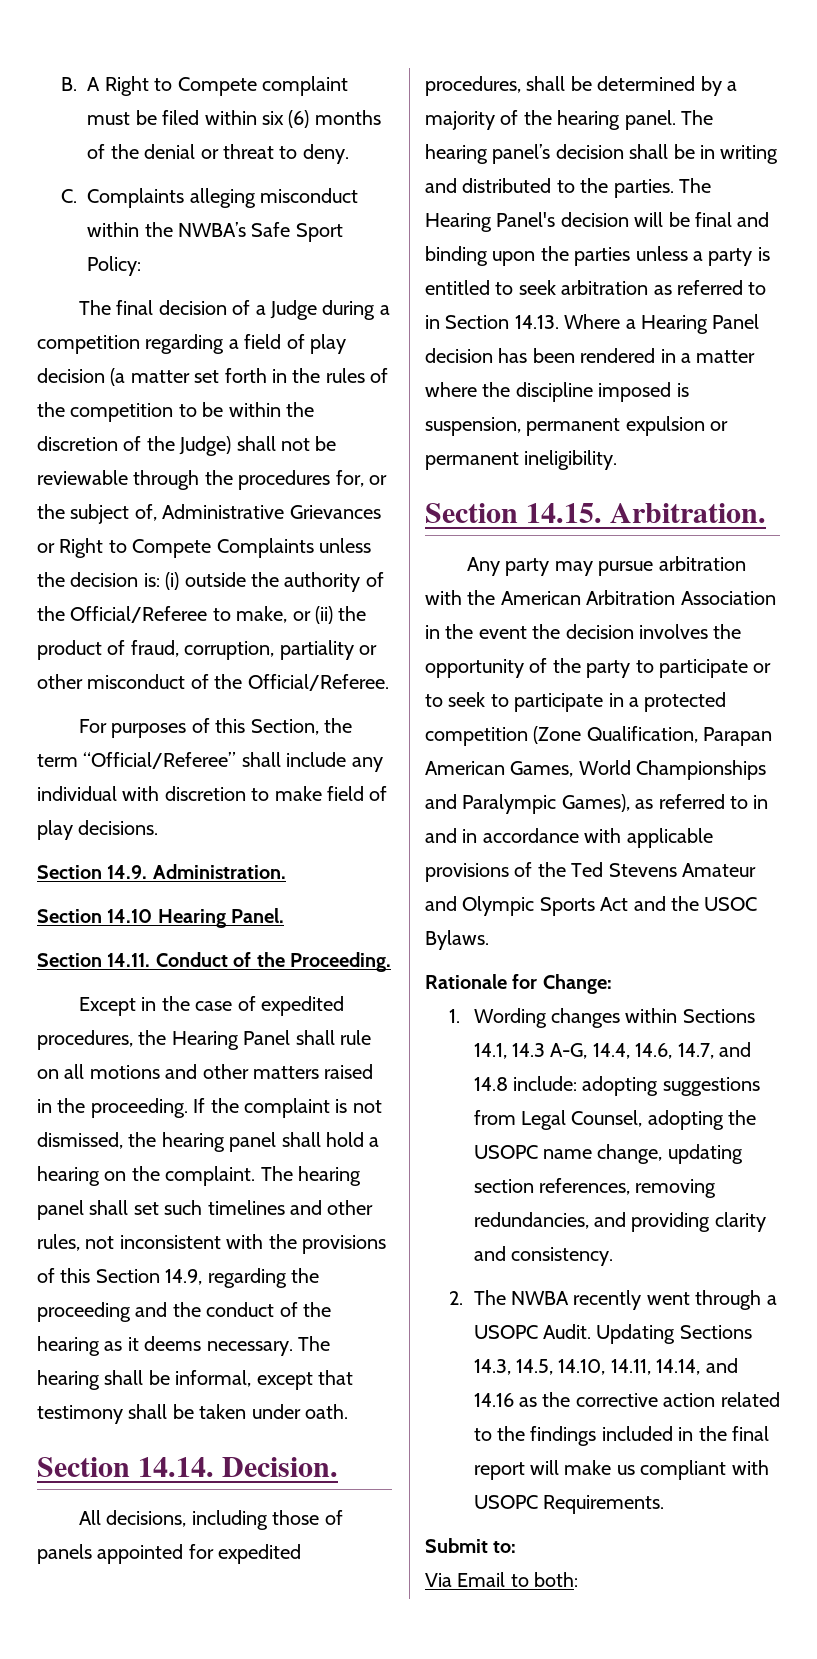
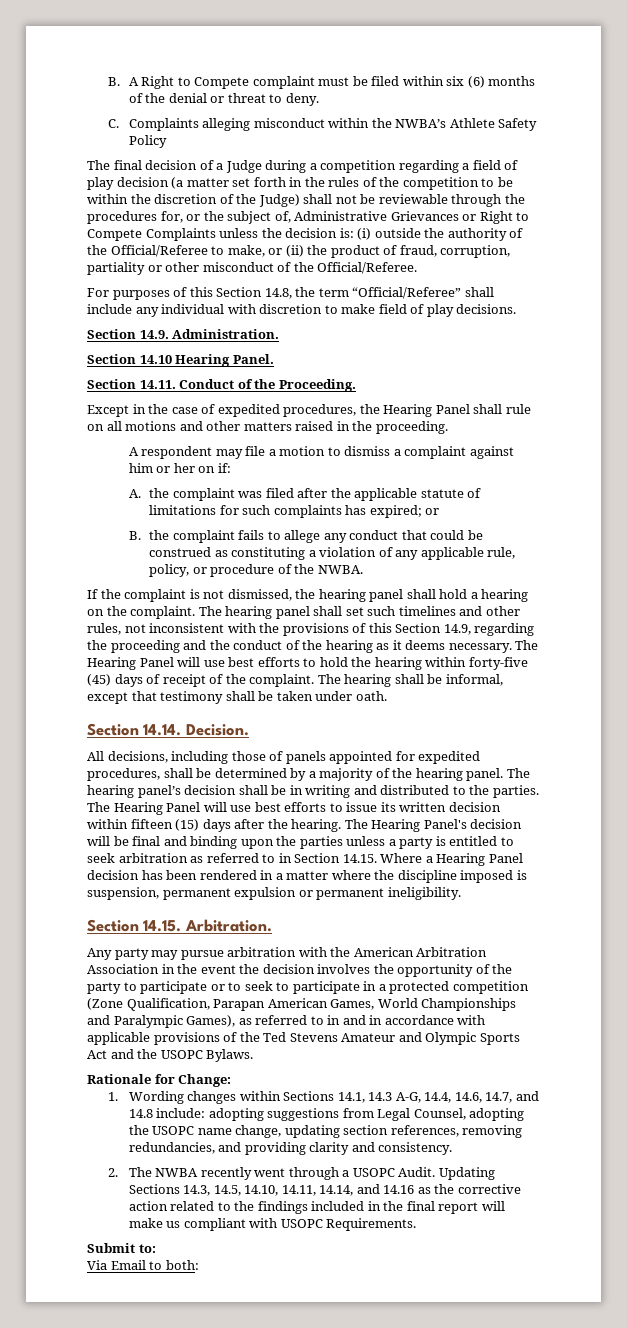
- C. Complaints alleging misconduct within the NWBA’s Safe Sport Policy:
+ C. Complaints alleging misconduct within the NWBA’s Athlete Safety Policy
- For purposes of this Section, the term “Official/Referee” shall include any individual with discretion to make field of play decisions.
+ For purposes of this Section 14.8, the term “Official/Referee” shall include any individual with discretion to make field of play decisions.
- Except in the case of expedited procedures, the Hearing Panel shall rule on all motions and other matters raised in the proceeding. If the complaint is not dismissed, the hearing panel shall hold a hearing on the complaint.
+ Except in the case of expedited procedures, the Hearing Panel shall rule on all motions and other matters raised in the proceeding.
+ A respondent may file a motion to dismiss a complaint against him or her on if:
+ A. the complaint was filed after the applicable statute of limitations for such complaints has expired; or
+ B. the complaint fails to allege any conduct that could be construed as constituting a violation of any applicable rule, policy, or procedure of the NWBA.
+ If the complaint is not dismissed, the hearing panel shall hold a hearing on the complaint.
- The hearing shall be informal, except that testimony shall be taken under oath.
+ The Hearing Panel will use best efforts to hold the hearing within forty-five (45) days of receipt of the complaint. The hearing shall be informal, except that testimony shall be taken under oath.
- The Hearing Panel's decision will be final and binding upon the parties unless a party is entitled to seek arbitration as referred to in Section 14.13. Where a Hearing Panel decision has been rendered in a matter where the discipline imposed is suspension, permanent expulsion or permanent ineligibility.
+ The Hearing Panel will use best efforts to issue its written decision within fifteen (15) days after the hearing. The Hearing Panel's decision will be final and binding upon the parties unless a party is entitled to seek arbitration as referred to in Section 14.15. Where a Hearing Panel decision has been rendered in a matter where the discipline imposed is suspension, permanent expulsion or permanent ineligibility.
- Any party may pursue arbitration with the American Arbitration Association in the event the decision involves the opportunity of the party to participate or to seek to participate in a protected competition (Zone Qualification, Parapan American Games, World Championships and Paralympic Games), as referred to in and in accordance with applicable provisions of the Ted Stevens Amateur and Olympic Sports Act and the USOC Bylaws.
+ Any party may pursue arbitration with the American Arbitration Association in the event the decision involves the opportunity of the party to participate or to seek to participate in a protected competition (Zone Qualification, Parapan American Games, World Championships and Paralympic Games), as referred to in and in accordance with applicable provisions of the Ted Stevens Amateur and Olympic Sports Act and the USOPC Bylaws.

